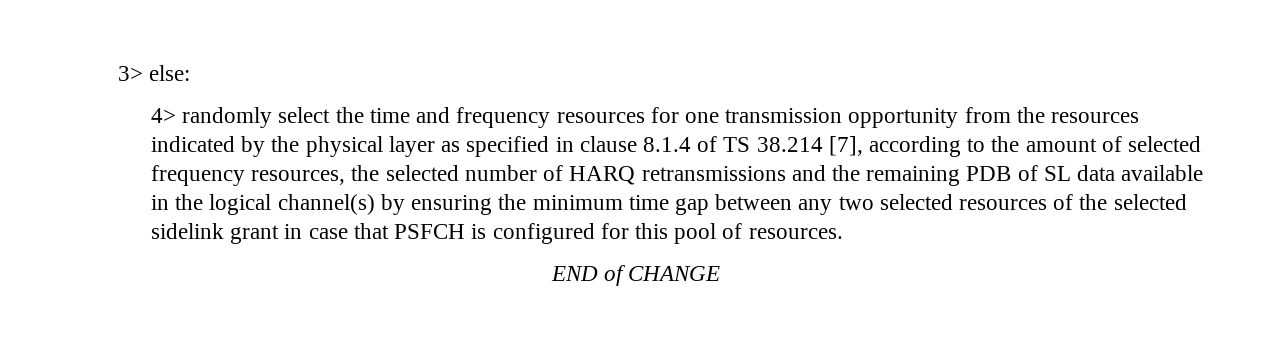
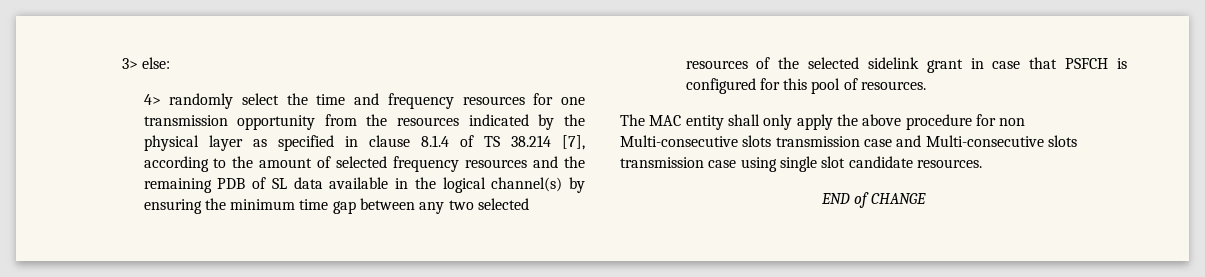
- 4> randomly select the time and frequency resources for one transmission opportunity from the resources indicated by the physical layer as specified in clause 8.1.4 of TS 38.214 [7], according to the amount of selected frequency resources, the selected number of HARQ retransmissions and the remaining PDB of SL data available in the logical channel(s) by ensuring the minimum time gap between any two selected resources of the selected sidelink grant in case that PSFCH is configured for this pool of resources.
+ 4> randomly select the time and frequency resources for one transmission opportunity from the resources indicated by the physical layer as specified in clause 8.1.4 of TS 38.214 [7], according to the amount of selected frequency resources and the remaining PDB of SL data available in the logical channel(s) by ensuring the minimum time gap between any two selected resources of the selected sidelink grant in case that PSFCH is configured for this pool of resources.
+ The MAC entity shall only apply the above procedure for non Multi-consecutive slots transmission case and Multi-consecutive slots transmission case using single slot candidate resources.

